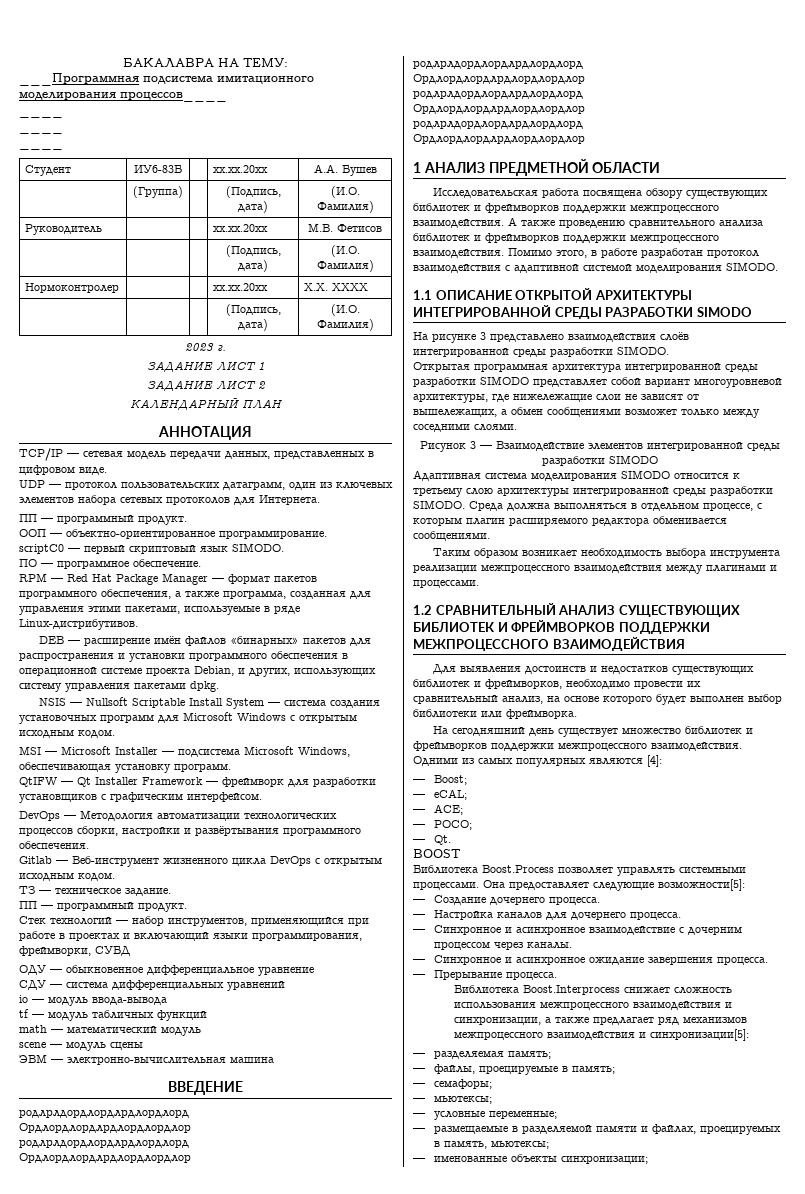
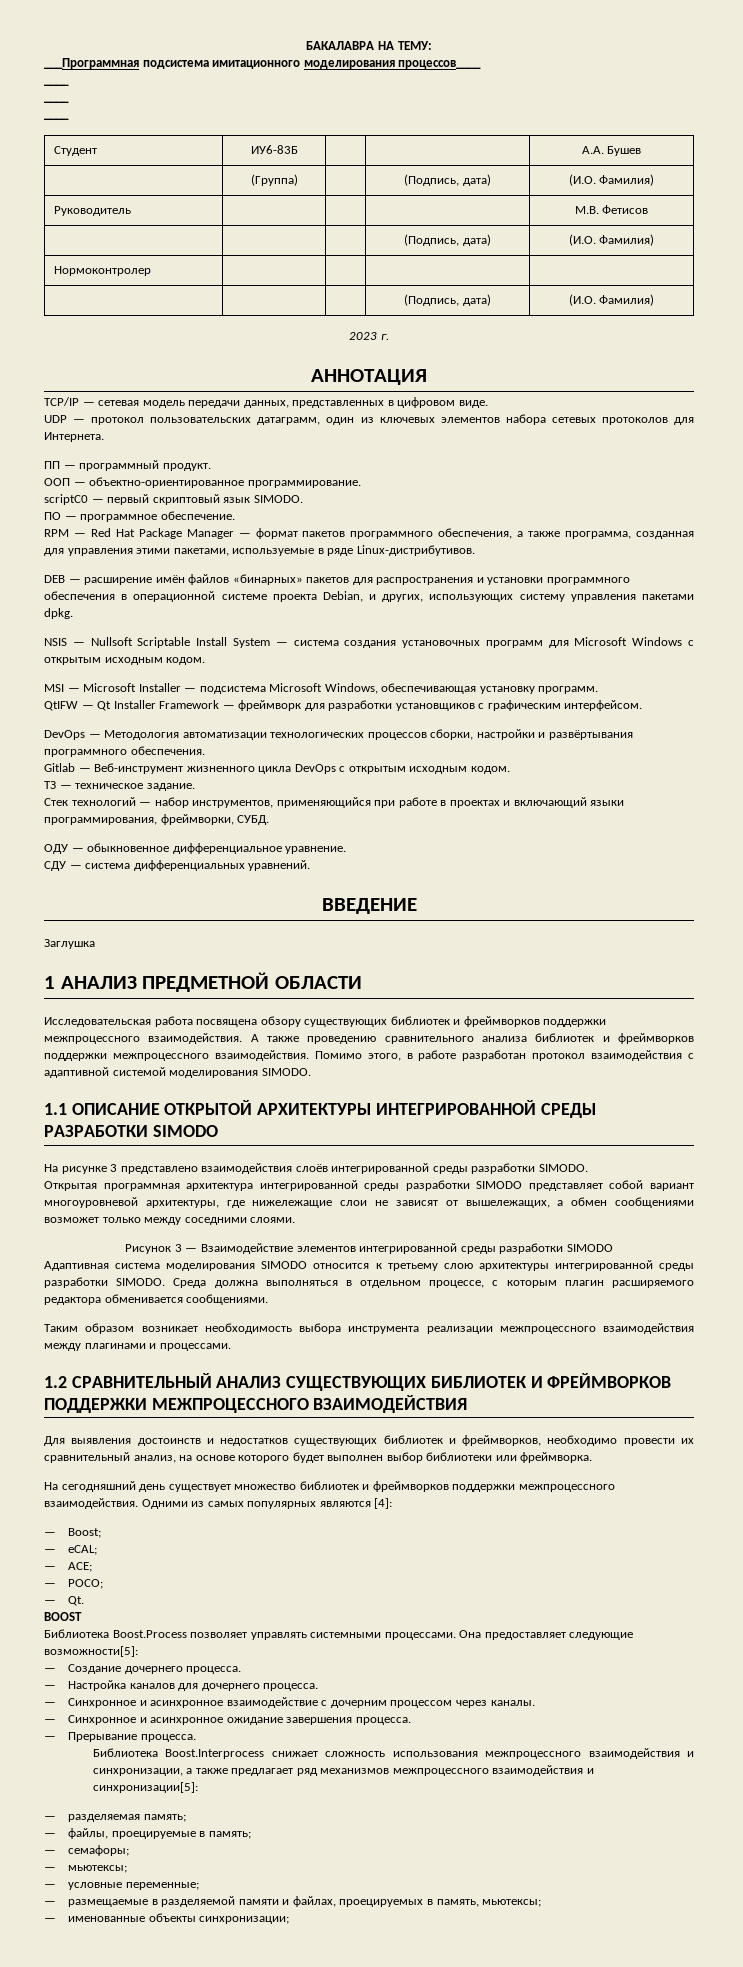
- Студент | ИУ6-83Б | | хх.хх.20хх | А.А. Бушев
+ Студент | ИУ6-83Б | | | А.А. Бушев
- Руководитель | | | хх.хх.20хх | М.В. Фетисов
+ Руководитель | | | | М.В. Фетисов
- Нормоконтролер | | | хх.хх.20хх | Х.Х. ХХХХ
+ Нормоконтролер | | | |
- ЗАДАНИЕ ЛИСТ 1
- ЗАДАНИЕ ЛИСТ 2
- КАЛЕНДАРНЫЙ ПЛАН
  ТЗ — техническое задание.
- ПП — программный продукт.
- Стек технологий — набор инструментов, применяющийся при работе в проектах и включающий языки программирования, фреймворки, СУБД
+ Стек технологий — набор инструментов, применяющийся при работе в проектах и включающий языки программирования, фреймворки, СУБД.
- ОДУ — обыкновенное дифференциальное уравнение
+ ОДУ — обыкновенное дифференциальное уравнение.
- СДУ — система дифференциальных уравнений
- io — модуль ввода-вывода
- tf — модуль табличных функций
- math — математический модуль
- scene — модуль сцены
- ЭВМ — электронно-вычислительная машина
+ СДУ — система дифференциальных уравнений.
  ВВЕДЕНИЕ
- родлрлдордлордлрдлордлорд
- Ордлордлордлрдлордлордлор
- родлрлдордлордлрдлордлорд
- Ордлордлордлрдлордлордлор
- родлрлдордлордлрдлордлорд
- Ордлордлордлрдлордлордлор
- родлрлдордлордлрдлордлорд
- Ордлордлордлрдлордлордлор
- родлрлдордлордлрдлордлорд
- Ордлордлордлрдлордлордлор
+ Заглушка

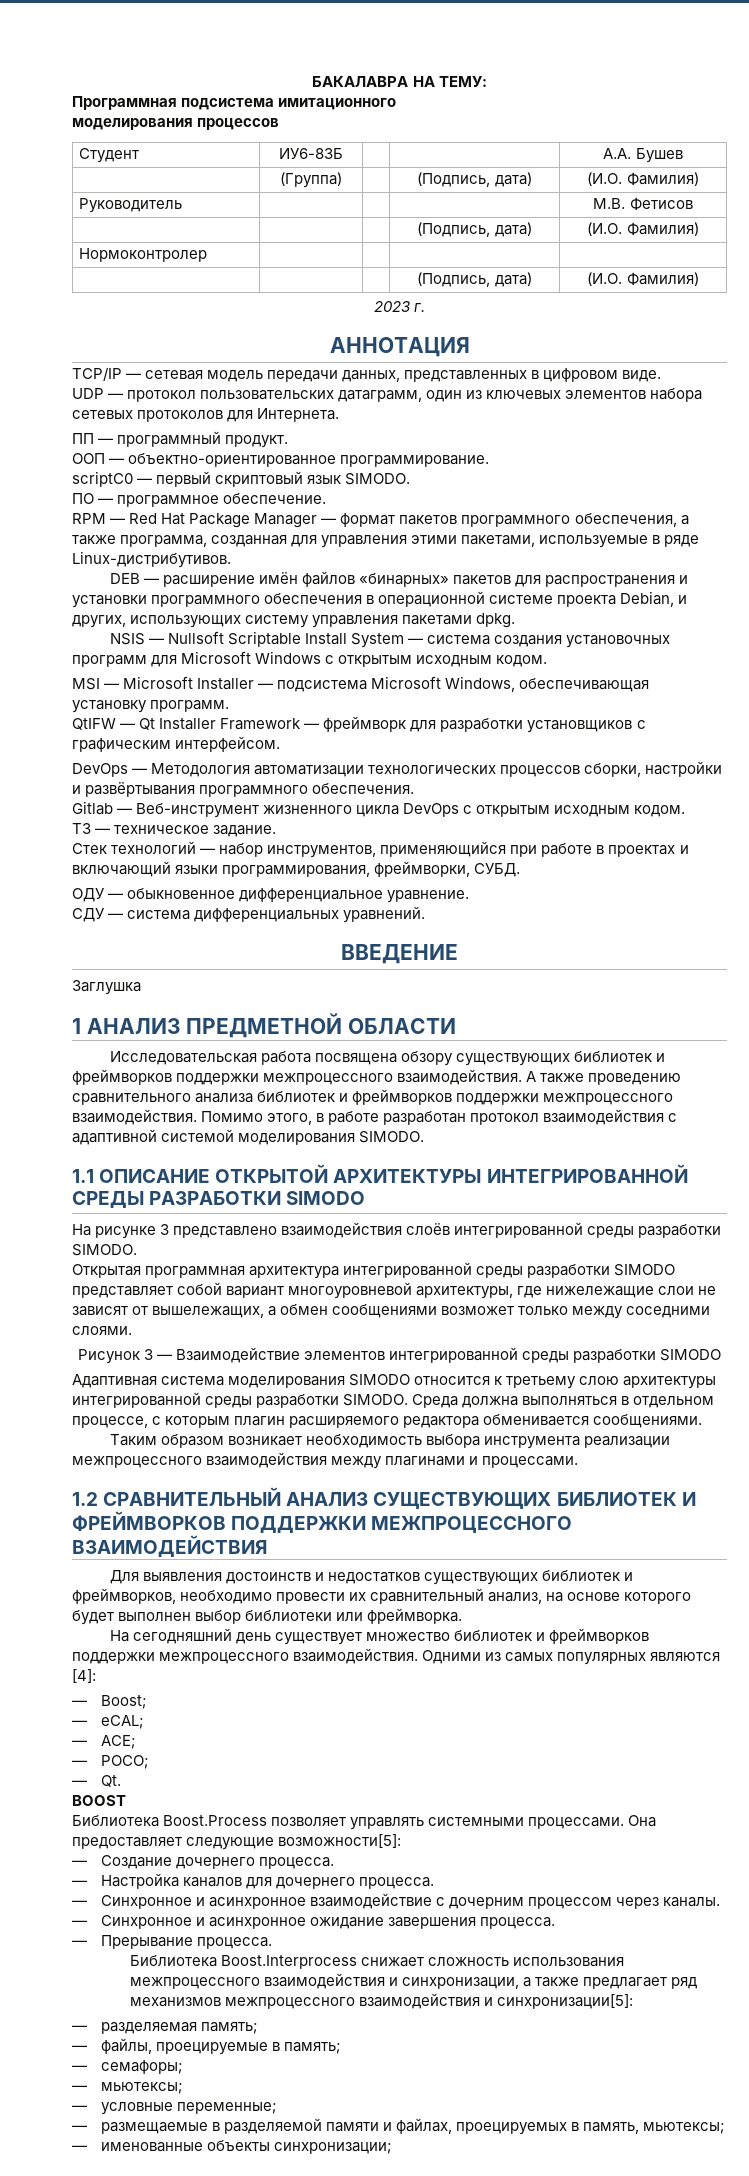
- ___Программная подсистема имитационного моделирования процессов____
- ____
- ____
- ____
+ Программная подсистема имитационного
+ моделирования процессов

